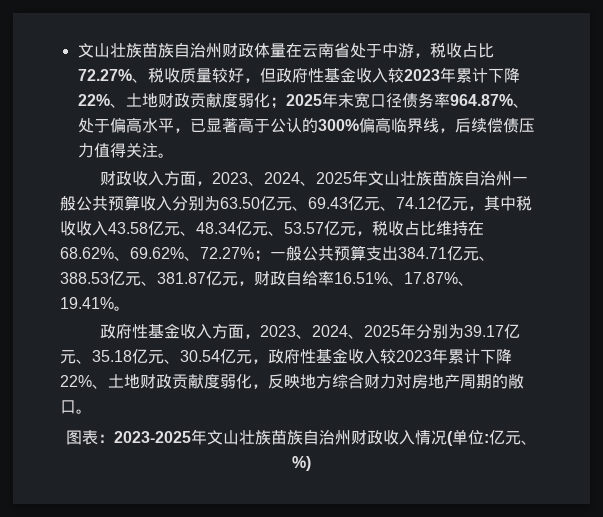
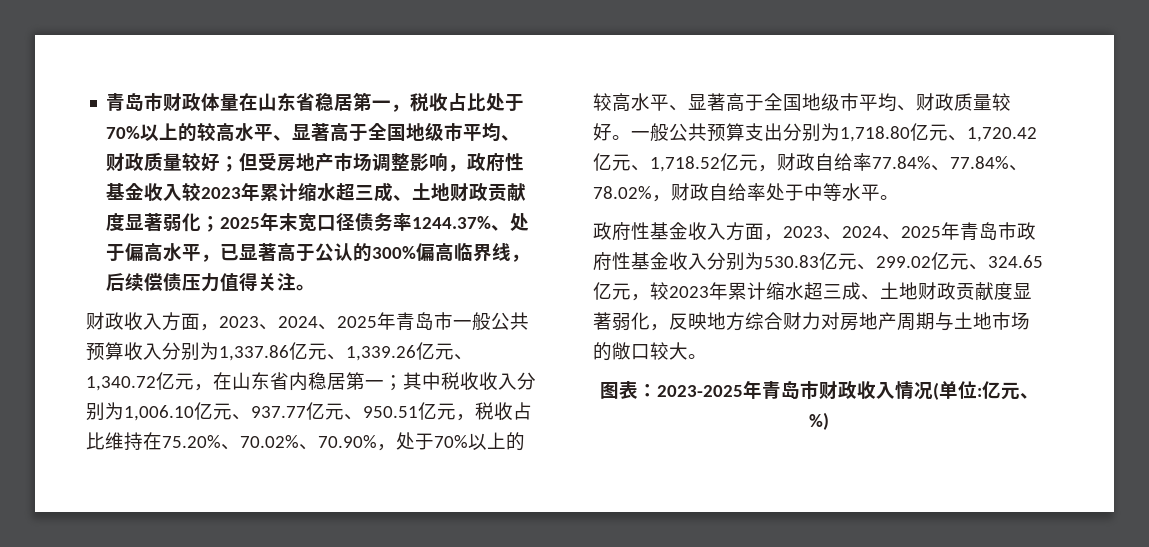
- 文山壮族苗族自治州财政体量在云南省处于中游，税收占比72.27%、税收质量较好，但政府性基金收入较2023年累计下降22%、土地财政贡献度弱化；2025年末宽口径债务率964.87%、处于偏高水平，已显著高于公认的300%偏高临界线，后续偿债压力值得关注。
+ 青岛市财政体量在山东省稳居第一，税收占比处于70%以上的较高水平、显著高于全国地级市平均、财政质量较好；但受房地产市场调整影响，政府性基金收入较2023年累计缩水超三成、土地财政贡献度显著弱化；2025年末宽口径债务率1244.37%、处于偏高水平，已显著高于公认的300%偏高临界线，后续偿债压力值得关注。
- 财政收入方面，2023、2024、2025年文山壮族苗族自治州一般公共预算收入分别为63.50亿元、69.43亿元、74.12亿元，其中税收收入43.58亿元、48.34亿元、53.57亿元，税收占比维持在68.62%、69.62%、72.27%；一般公共预算支出384.71亿元、388.53亿元、381.87亿元，财政自给率16.51%、17.87%、19.41%。
+ 财政收入方面，2023、2024、2025年青岛市一般公共预算收入分别为1,337.86亿元、1,339.26亿元、1,340.72亿元，在山东省内稳居第一；其中税收收入分别为1,006.10亿元、937.77亿元、950.51亿元，税收占比维持在75.20%、70.02%、70.90%，处于70%以上的较高水平、显著高于全国地级市平均、财政质量较好。一般公共预算支出分别为1,718.80亿元、1,720.42亿元、1,718.52亿元，财政自给率77.84%、77.84%、78.02%，财政自给率处于中等水平。
- 政府性基金收入方面，2023、2024、2025年分别为39.17亿元、35.18亿元、30.54亿元，政府性基金收入较2023年累计下降22%、土地财政贡献度弱化，反映地方综合财力对房地产周期的敞口。
+ 政府性基金收入方面，2023、2024、2025年青岛市政府性基金收入分别为530.83亿元、299.02亿元、324.65亿元，较2023年累计缩水超三成、土地财政贡献度显著弱化，反映地方综合财力对房地产周期与土地市场的敞口较大。
- 图表：2023-2025年文山壮族苗族自治州财政收入情况(单位:亿元、%)
+ 图表：2023-2025年青岛市财政收入情况(单位:亿元、%)

